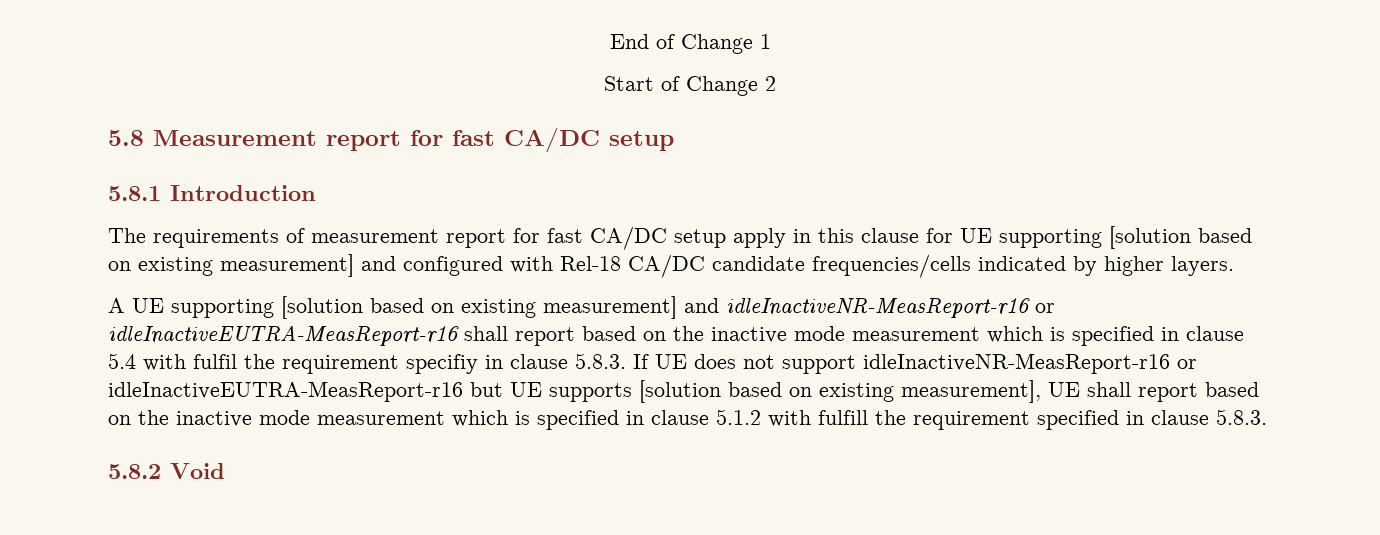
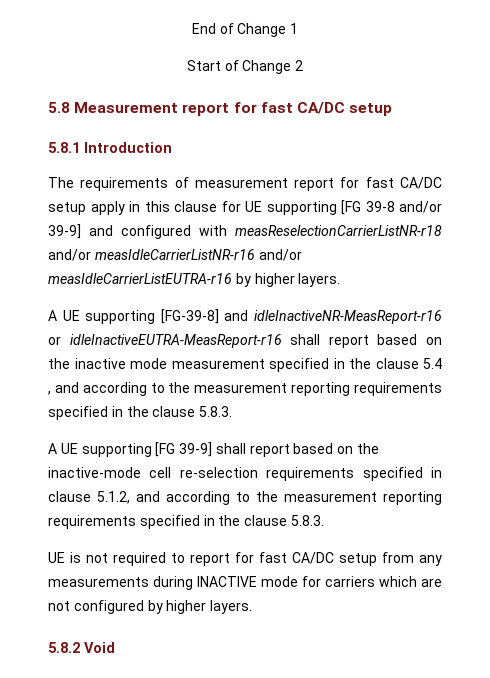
- The requirements of measurement report for fast CA/DC setup apply in this clause for UE supporting [solution based on existing measurement] and configured with Rel-18 CA/DC candidate frequencies/cells indicated by higher layers.
+ The requirements of measurement report for fast CA/DC setup apply in this clause for UE supporting [FG 39-8 and/or 39-9] and configured with measReselectionCarrierListNR-r18 and/or measIdleCarrierListNR-r16 and/or measIdleCarrierListEUTRA-r16 by higher layers.
- A UE supporting [solution based on existing measurement] and idleInactiveNR-MeasReport-r16 or idleInactiveEUTRA-MeasReport-r16 shall report based on the inactive mode measurement which is specified in clause 5.4 with fulfil the requirement specifiy in clause 5.8.3. If UE does not support idleInactiveNR-MeasReport-r16 or idleInactiveEUTRA-MeasReport-r16 but UE supports [solution based on existing measurement], UE shall report based on the inactive mode measurement which is specified in clause 5.1.2 with fulfill the requirement specified in clause 5.8.3.
+ A UE supporting [FG-39-8] and idleInactiveNR-MeasReport-r16 or idleInactiveEUTRA-MeasReport-r16 shall report based on the inactive mode measurement specified in the clause 5.4 , and according to the measurement reporting requirements specified in the clause 5.8.3.
+ A UE supporting [FG 39-9] shall report based on the inactive-mode cell re-selection requirements specified in clause 5.1.2, and according to the measurement reporting requirements specified in the clause 5.8.3.
+ UE is not required to report for fast CA/DC setup from any measurements during INACTIVE mode for carriers which are not configured by higher layers.

